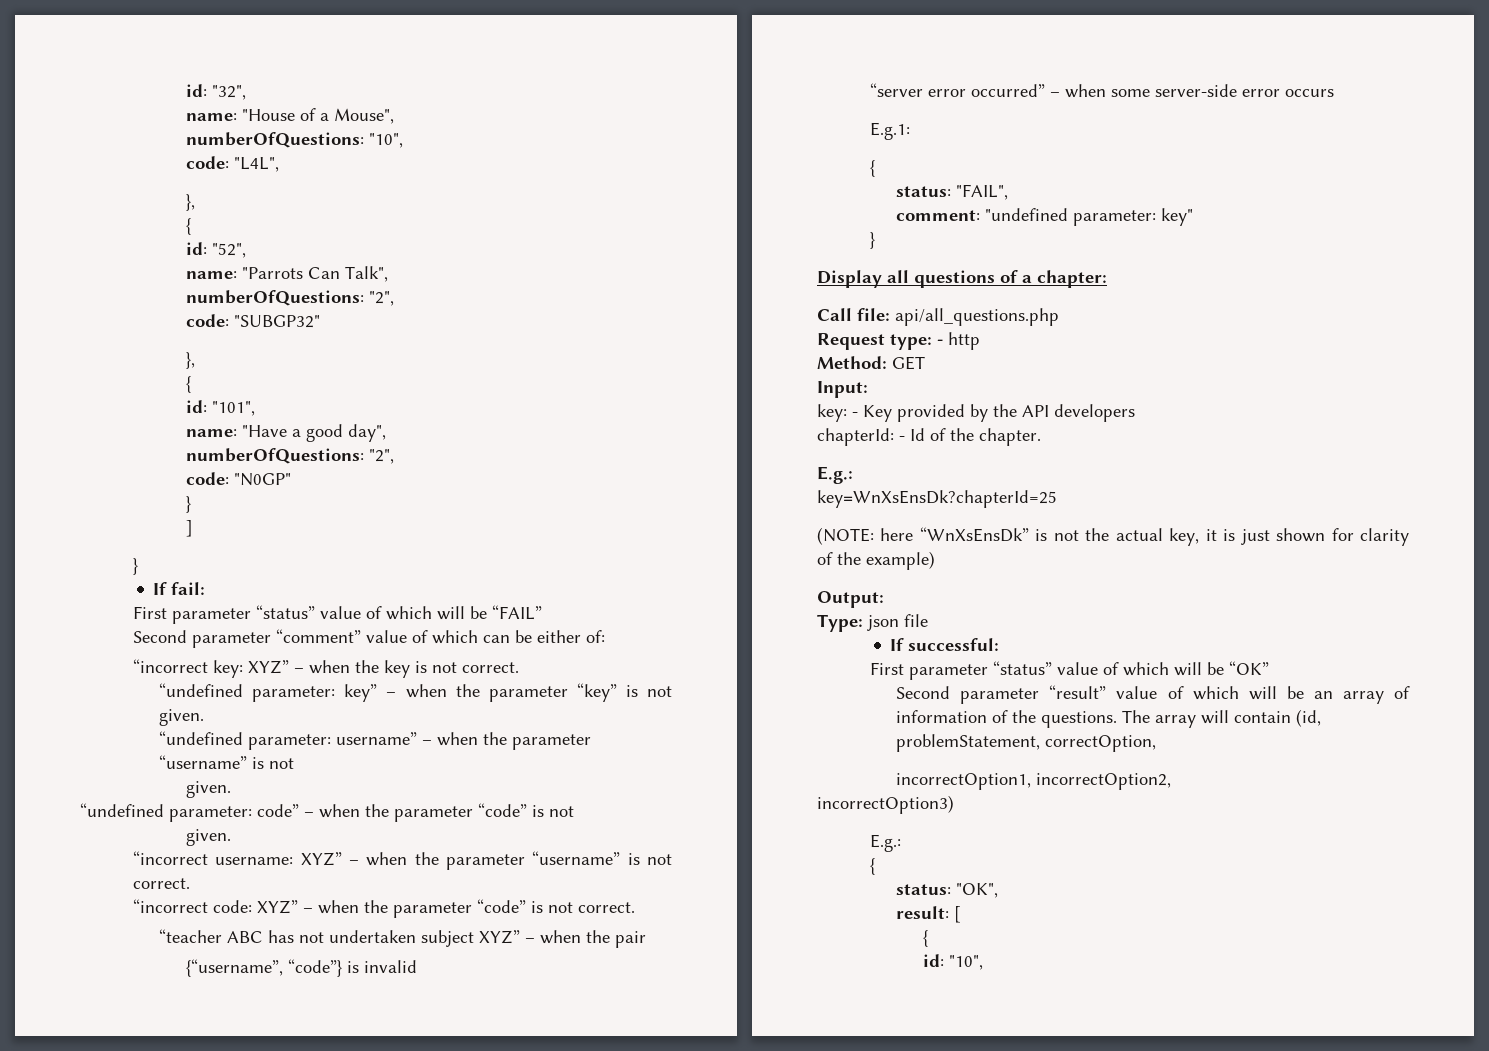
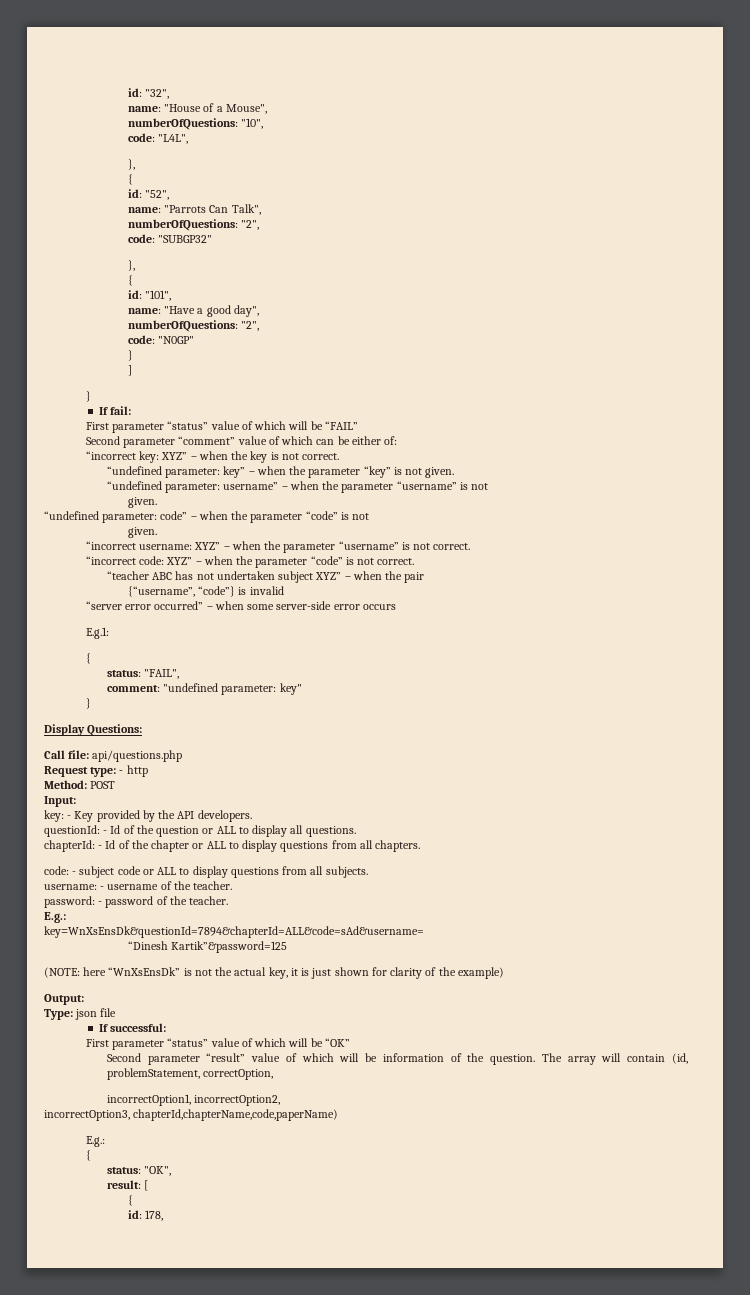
- Display all questions of a chapter:
+ Display Questions:
- Call file: api/all_questions.php
+ Call file: api/questions.php
- Method: GET
+ Method: POST
- key: - Key provided by the API developers
+ key: - Key provided by the API developers.
+ questionId: - Id of the question or ALL to display all questions.
- chapterId: - Id of the chapter.
+ chapterId: - Id of the chapter or ALL to display questions from all chapters.
+ code: - subject code or ALL to display questions from all subjects.
+ username: - username of the teacher.
+ password: - password of the teacher.
  E.g.:
- key=WnXsEnsDk?chapterId=25
+ key=WnXsEnsDk&questionId=7894&chapterId=ALL&code=sAd&username=
+ “Dinesh Kartik”&password=125
- Second parameter “result” value of which will be an array of information of the questions.
+ Second parameter “result” value of which will be information of the question.
- incorrectOption3)
+ incorrectOption3, chapterId,chapterName,code,paperName)
- id: "10",
+ id: 178,

